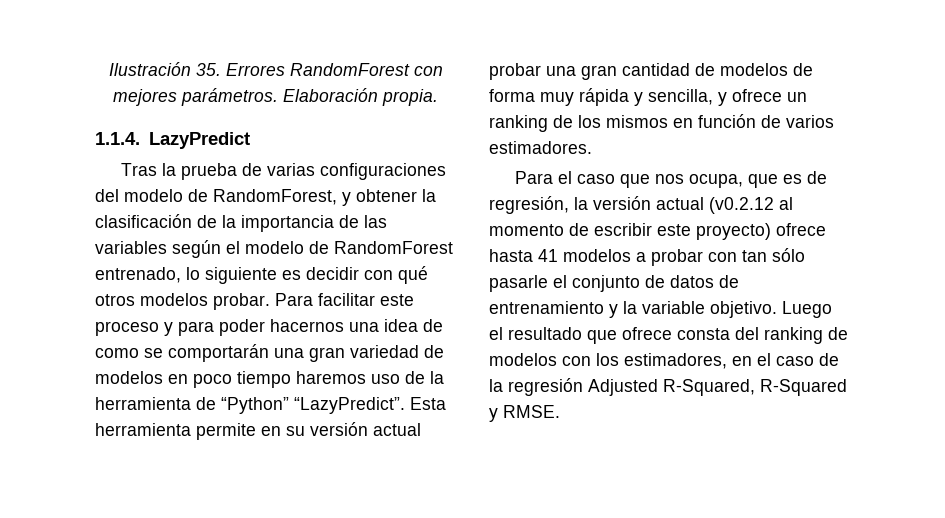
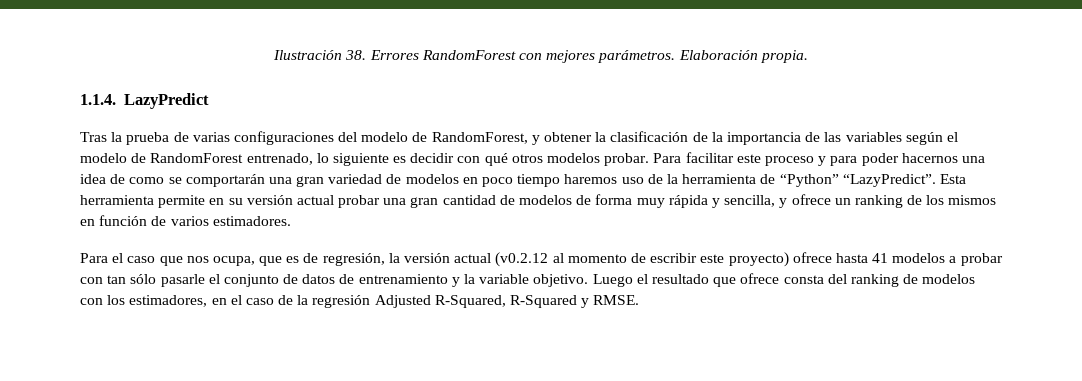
- Ilustración 35. Errores RandomForest con mejores parámetros.
+ Ilustración 38. Errores RandomForest con mejores parámetros.

